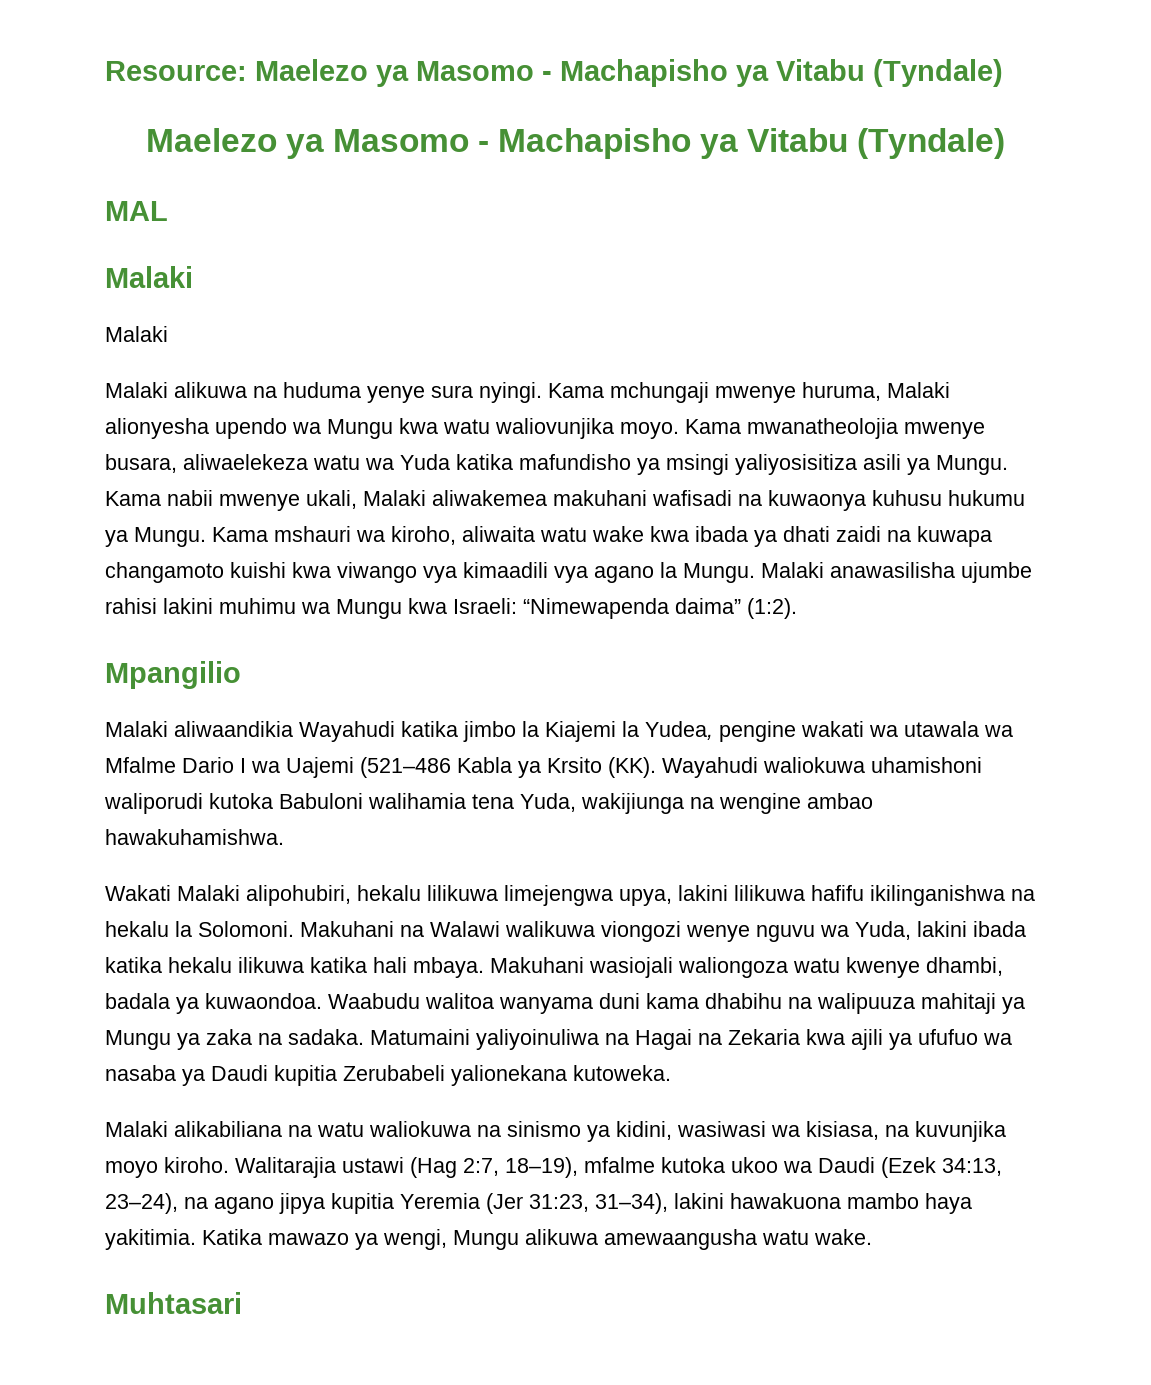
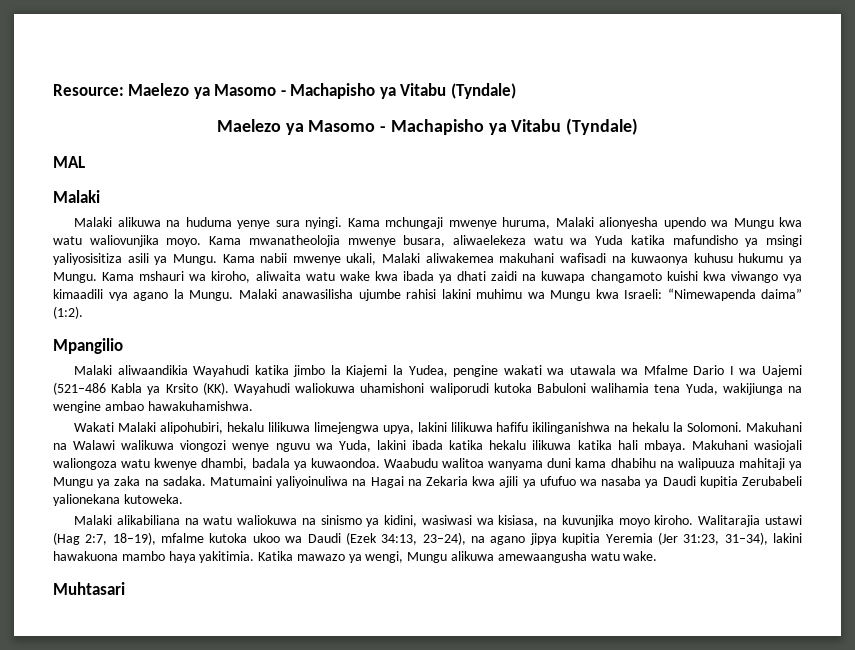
  MAL
- Malaki

